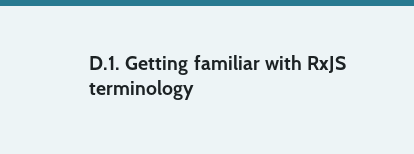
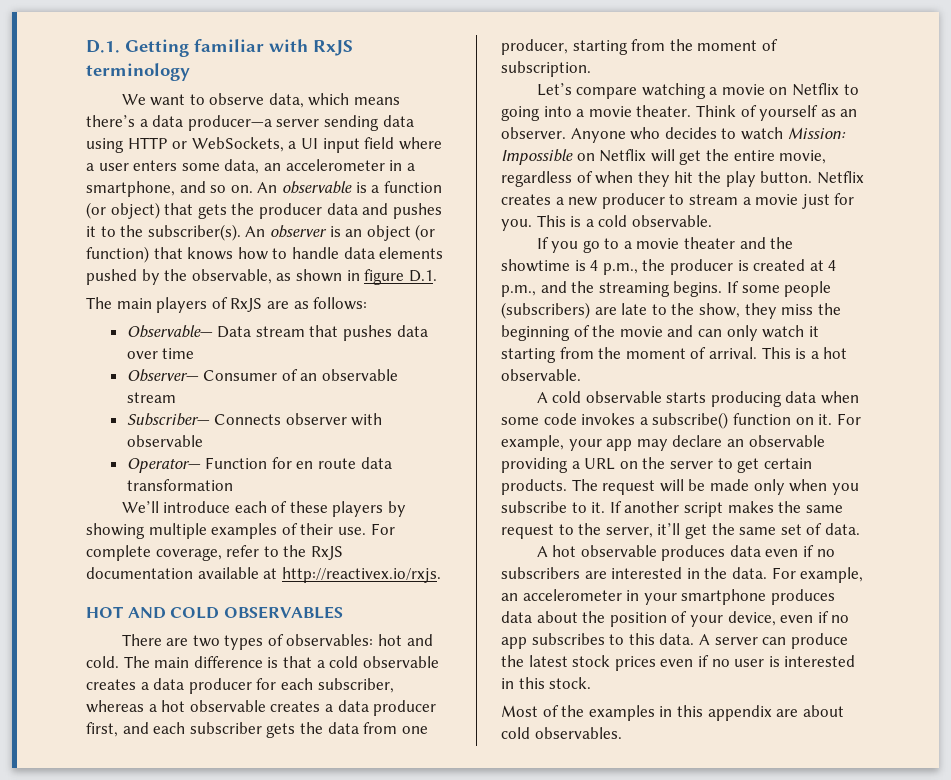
+ We want to observe data, which means there’s a data producer—a server sending data using HTTP or WebSockets, a UI input field where a user enters some data, an accelerometer in a smartphone, and so on. An observable is a function (or object) that gets the producer data and pushes it to the subscriber(s). An observer is an object (or function) that knows how to handle data elements pushed by the observable, as shown in figure D.1.
+ The main players of RxJS are as follows:
+ Observable— Data stream that pushes data over time
+ Observer— Consumer of an observable stream
+ Subscriber— Connects observer with observable
+ Operator— Function for en route data transformation
+ We’ll introduce each of these players by showing multiple examples of their use. For complete coverage, refer to the RxJS documentation available at http://reactivex.io/rxjs.
+ HOT AND COLD OBSERVABLES
+ There are two types of observables: hot and cold. The main difference is that a cold observable creates a data producer for each subscriber, whereas a hot observable creates a data producer first, and each subscriber gets the data from one producer, starting from the moment of subscription.
+ Let’s compare watching a movie on Netflix to going into a movie theater. Think of yourself as an observer. Anyone who decides to watch Mission: Impossible on Netflix will get the entire movie, regardless of when they hit the play button. Netflix creates a new producer to stream a movie just for you. This is a cold observable.
+ If you go to a movie theater and the showtime is 4 p.m., the producer is created at 4 p.m., and the streaming begins. If some people (subscribers) are late to the show, they miss the beginning of the movie and can only watch it starting from the moment of arrival. This is a hot observable.
+ A cold observable starts producing data when some code invokes a subscribe() function on it. For example, your app may declare an observable providing a URL on the server to get certain products. The request will be made only when you subscribe to it. If another script makes the same request to the server, it’ll get the same set of data.
+ A hot observable produces data even if no subscribers are interested in the data. For example, an accelerometer in your smartphone produces data about the position of your device, even if no app subscribes to this data. A server can produce the latest stock prices even if no user is interested in this stock.
+ Most of the examples in this appendix are about cold observables.

